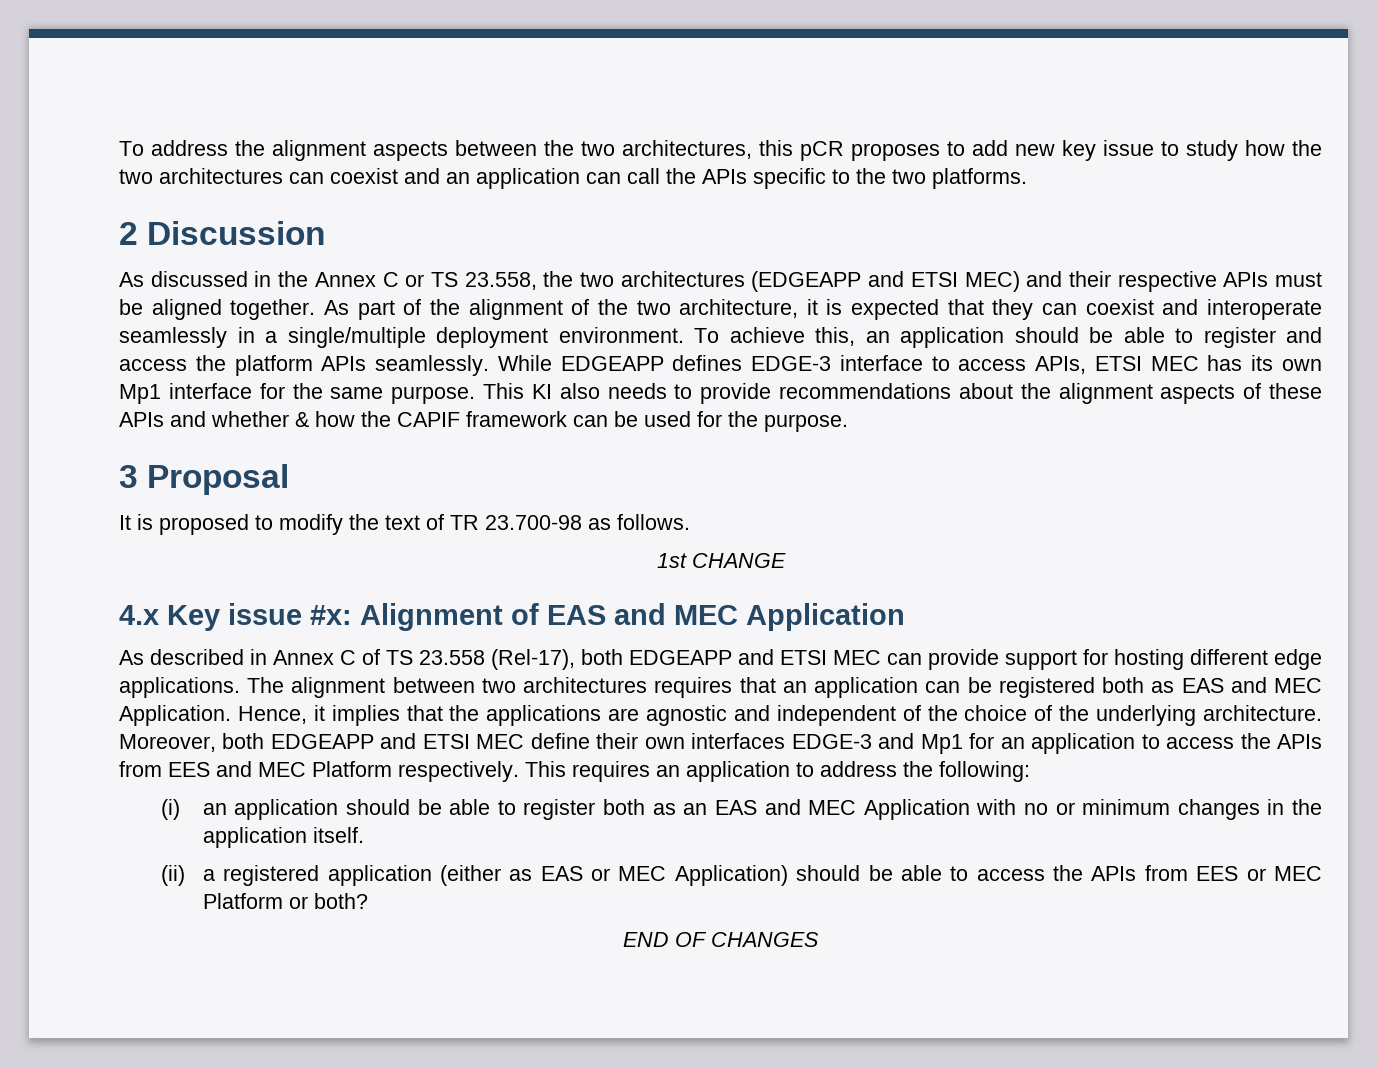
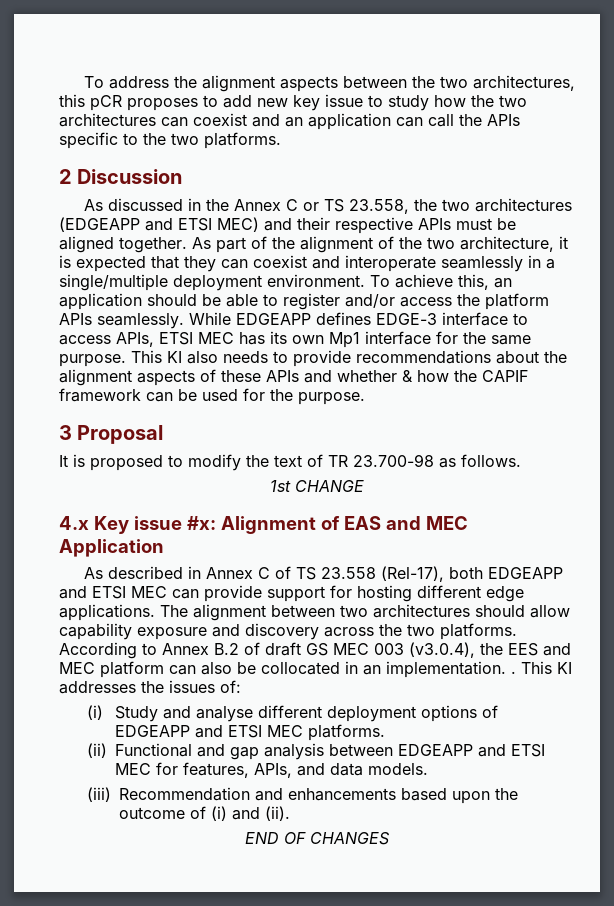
- To achieve this, an application should be able to register and access the platform APIs seamlessly.
+ To achieve this, an application should be able to register and/or access the platform APIs seamlessly.
- The alignment between two architectures requires that an application can be registered both as EAS and MEC Application. Hence, it implies that the applications are agnostic and independent of the choice of the underlying architecture. Moreover, both EDGEAPP and ETSI MEC define their own interfaces EDGE-3 and Mp1 for an application to access the APIs from EES and MEC Platform respectively. This requires an application to address the following:
- (i) an application should be able to register both as an EAS and MEC Application with no or minimum changes in the application itself.
- (ii) a registered application (either as EAS or MEC Application) should be able to access the APIs from EES or MEC Platform or both?
+ The alignment between two architectures should allow capability exposure and discovery across the two platforms. According to Annex B.2 of draft GS MEC 003 (v3.0.4), the EES and MEC platform can also be collocated in an implementation. . This KI addresses the issues of:
+ (i) Study and analyse different deployment options of EDGEAPP and ETSI MEC platforms.
+ (ii) Functional and gap analysis between EDGEAPP and ETSI MEC for features, APIs, and data models.
+ (iii) Recommendation and enhancements based upon the outcome of (i) and (ii).

